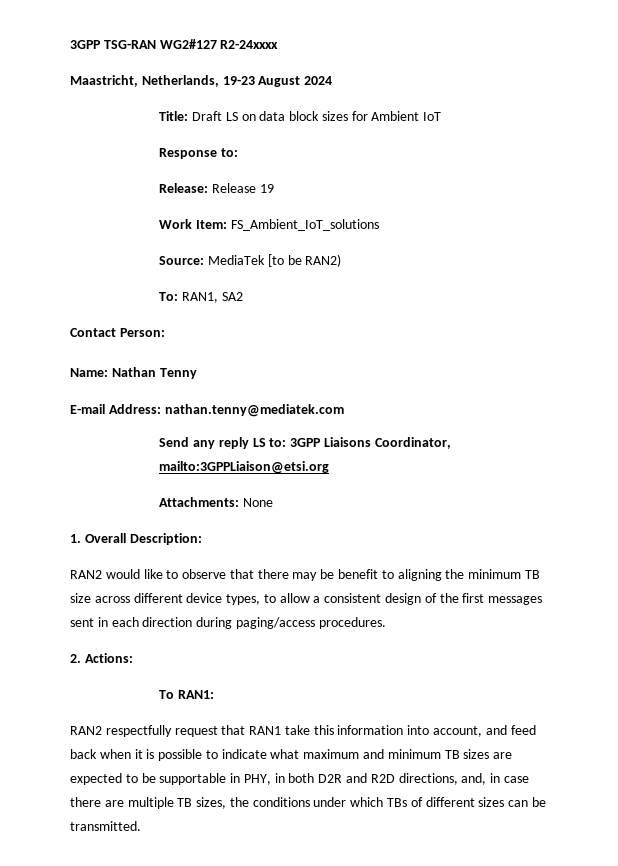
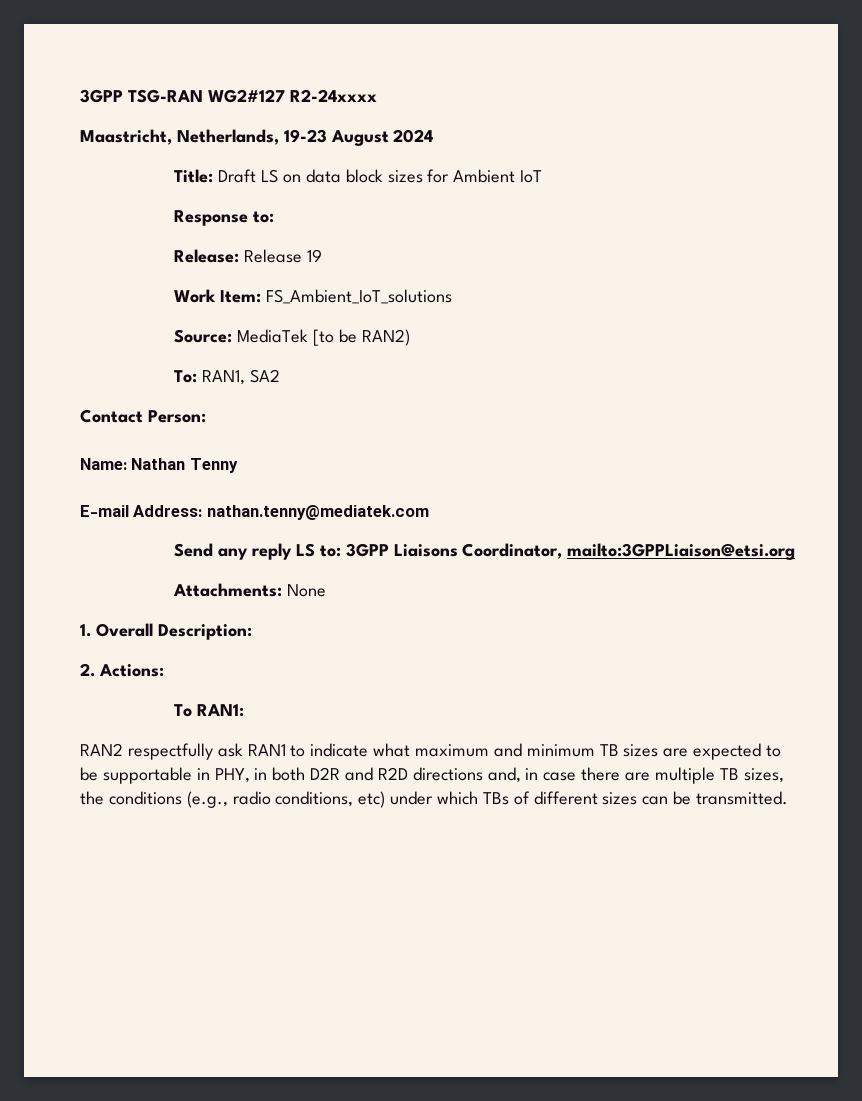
- RAN2 would like to observe that there may be benefit to aligning the minimum TB size across different device types, to allow a consistent design of the first messages sent in each direction during paging/access procedures.
- RAN2 respectfully request that RAN1 take this information into account, and feed back when it is possible to indicate what maximum and minimum TB sizes are expected to be supportable in PHY, in both D2R and R2D directions, and, in case there are multiple TB sizes, the conditions under which TBs of different sizes can be transmitted.
+ RAN2 respectfully ask RAN1 to indicate what maximum and minimum TB sizes are expected to be supportable in PHY, in both D2R and R2D directions and, in case there are multiple TB sizes, the conditions (e.g., radio conditions, etc) under which TBs of different sizes can be transmitted.

